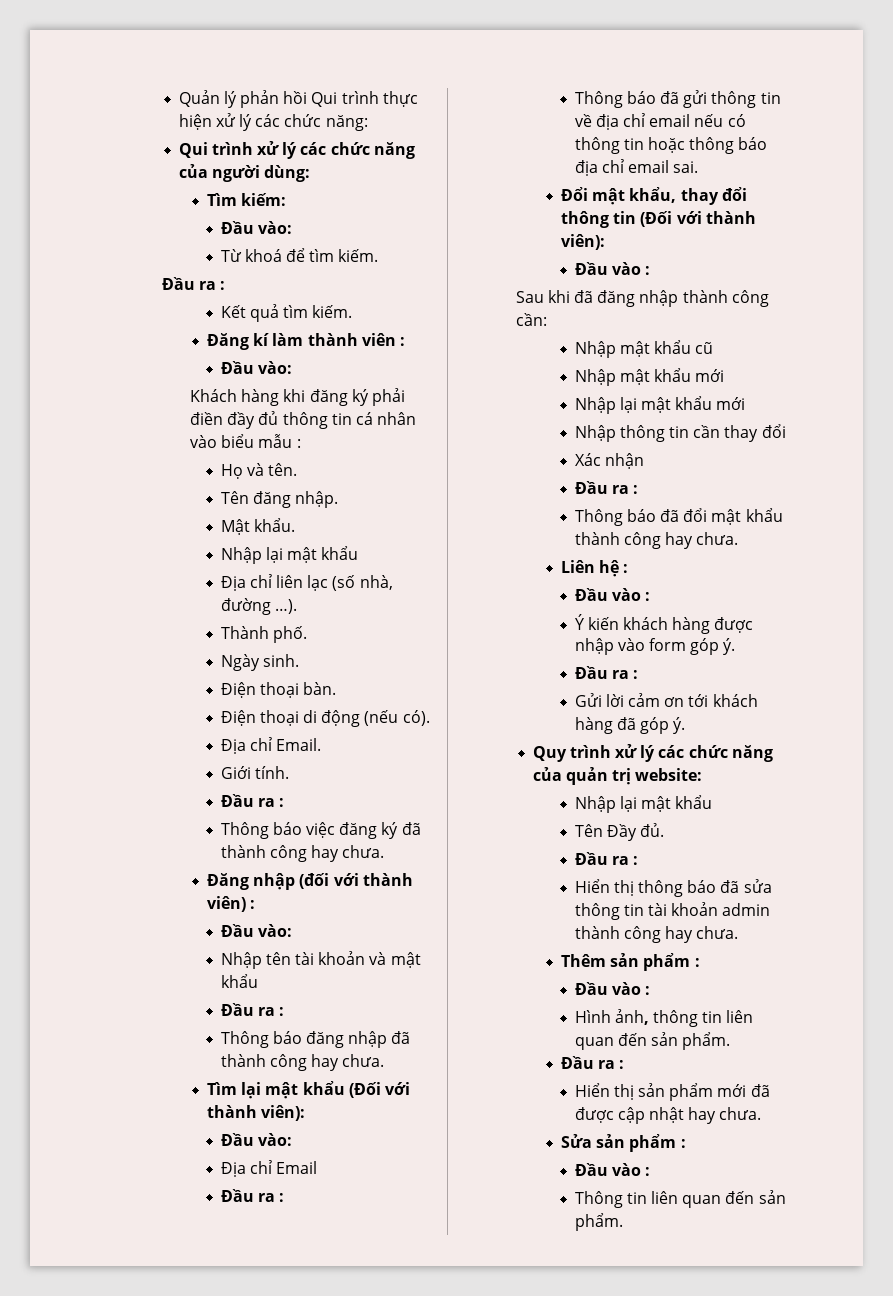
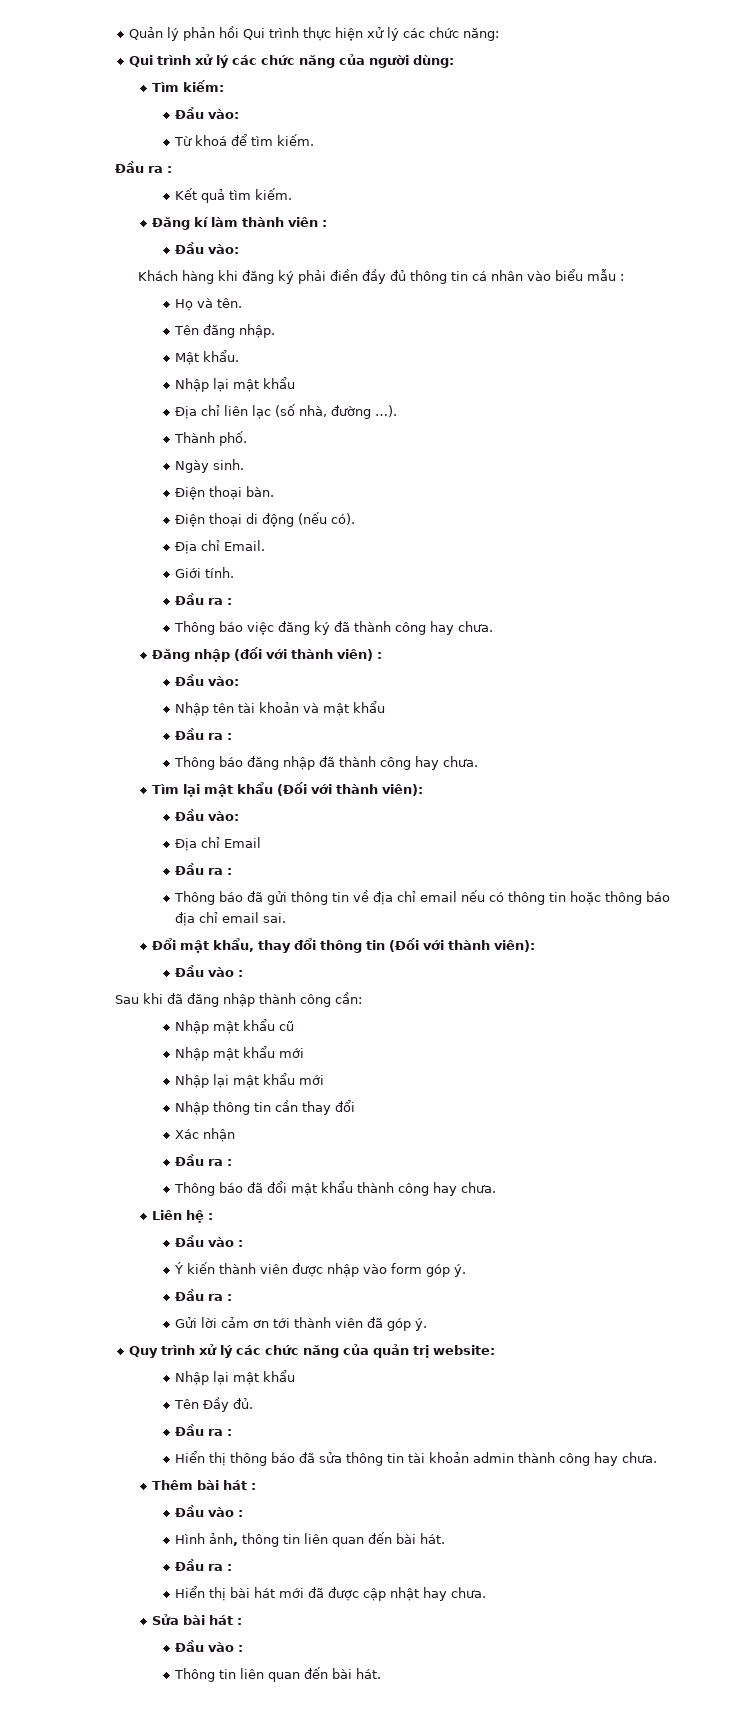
- Ý kiến khách hàng được nhập vào form góp ý.
+ Ý kiến thành viên được nhập vào form góp ý.
- Gửi lời cảm ơn tới khách hàng đã góp ý.
+ Gửi lời cảm ơn tới thành viên đã góp ý.
- Thêm sản phẩm :
+ Thêm bài hát :
- Hình ảnh, thông tin liên quan đến sản phẩm.
+ Hình ảnh, thông tin liên quan đến bài hát.
  Đầu ra :
- Hiển thị sản phẩm mới đã được cập nhật hay chưa.
+ Hiển thị bài hát mới đã được cập nhật hay chưa.
- Sửa sản phẩm :
+ Sửa bài hát :
- Thông tin liên quan đến sản phẩm.
+ Thông tin liên quan đến bài hát.

